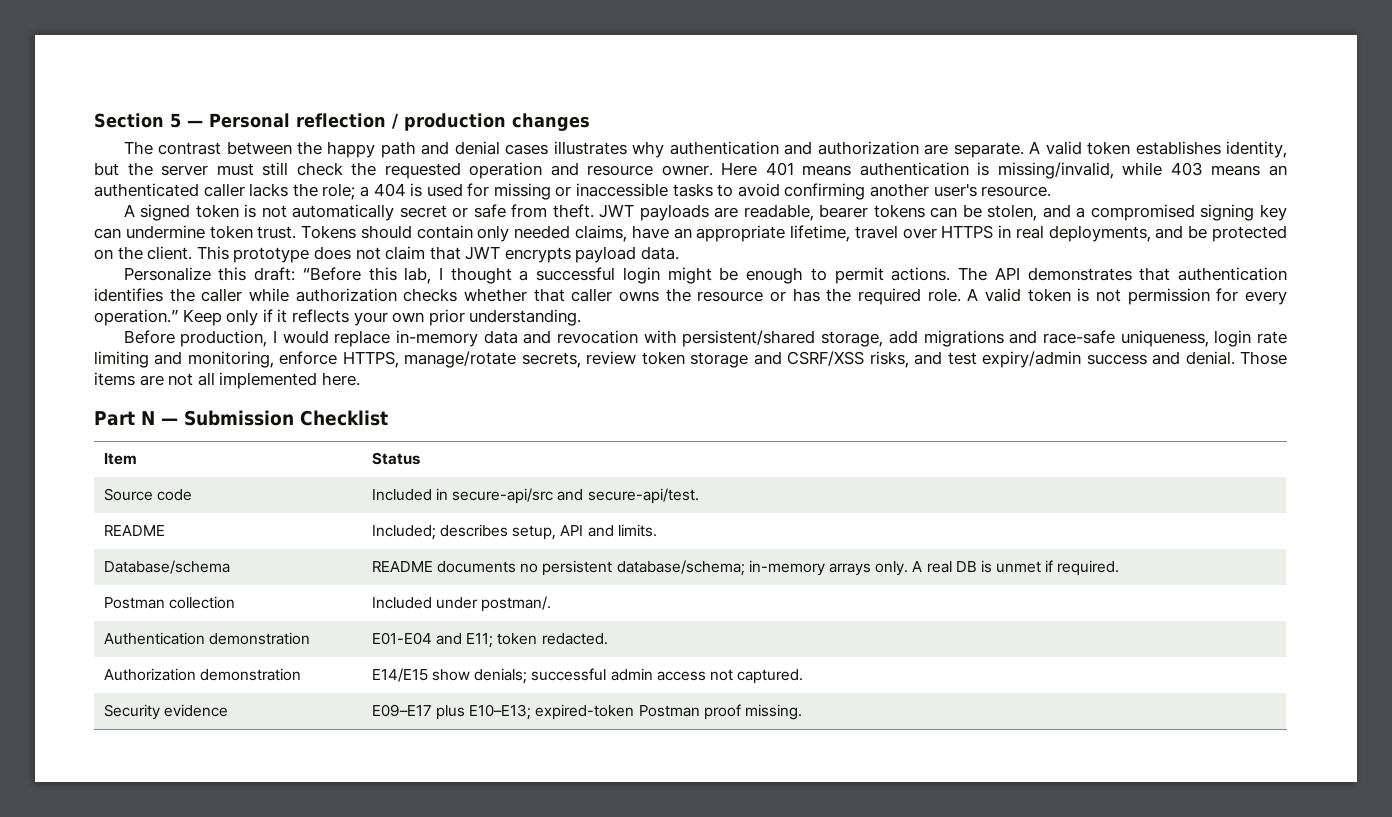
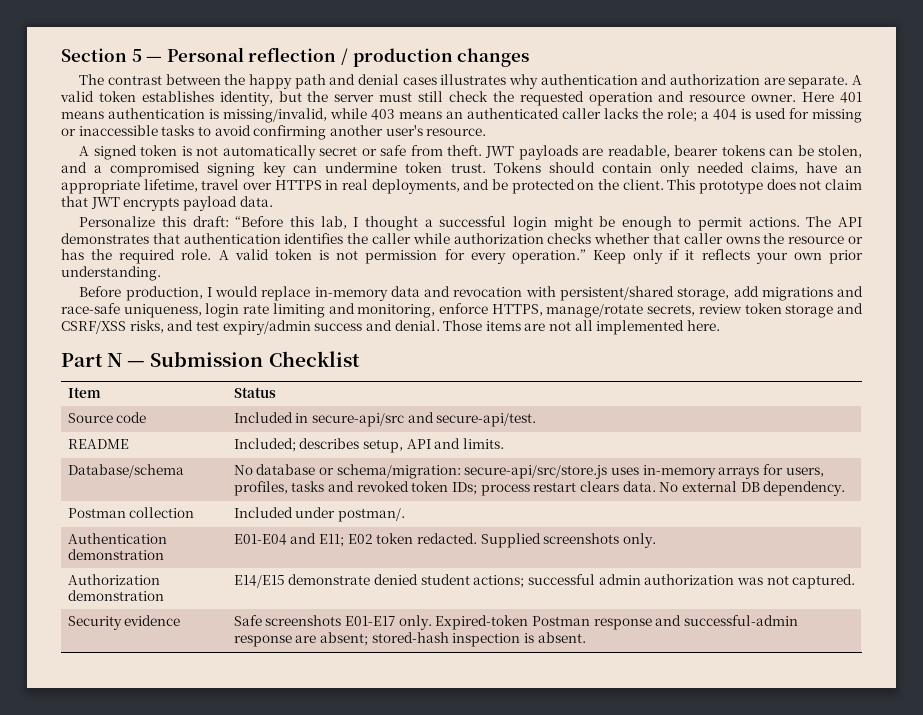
- Database/schema | README documents no persistent database/schema; in-memory arrays only. A real DB is unmet if required.
+ Database/schema | No database or schema/migration: secure-api/src/store.js uses in-memory arrays for users, profiles, tasks and revoked token IDs; process restart clears data. No external DB dependency.
- Authentication demonstration | E01-E04 and E11; token redacted.
+ Authentication demonstration | E01-E04 and E11; E02 token redacted. Supplied screenshots only.
- Authorization demonstration | E14/E15 show denials; successful admin access not captured.
- Security evidence | E09–E17 plus E10–E13; expired-token Postman proof missing.
+ Authorization demonstration | E14/E15 demonstrate denied student actions; successful admin authorization was not captured.
+ Security evidence | Safe screenshots E01-E17 only. Expired-token Postman response and successful-admin response are absent; stored-hash inspection is absent.

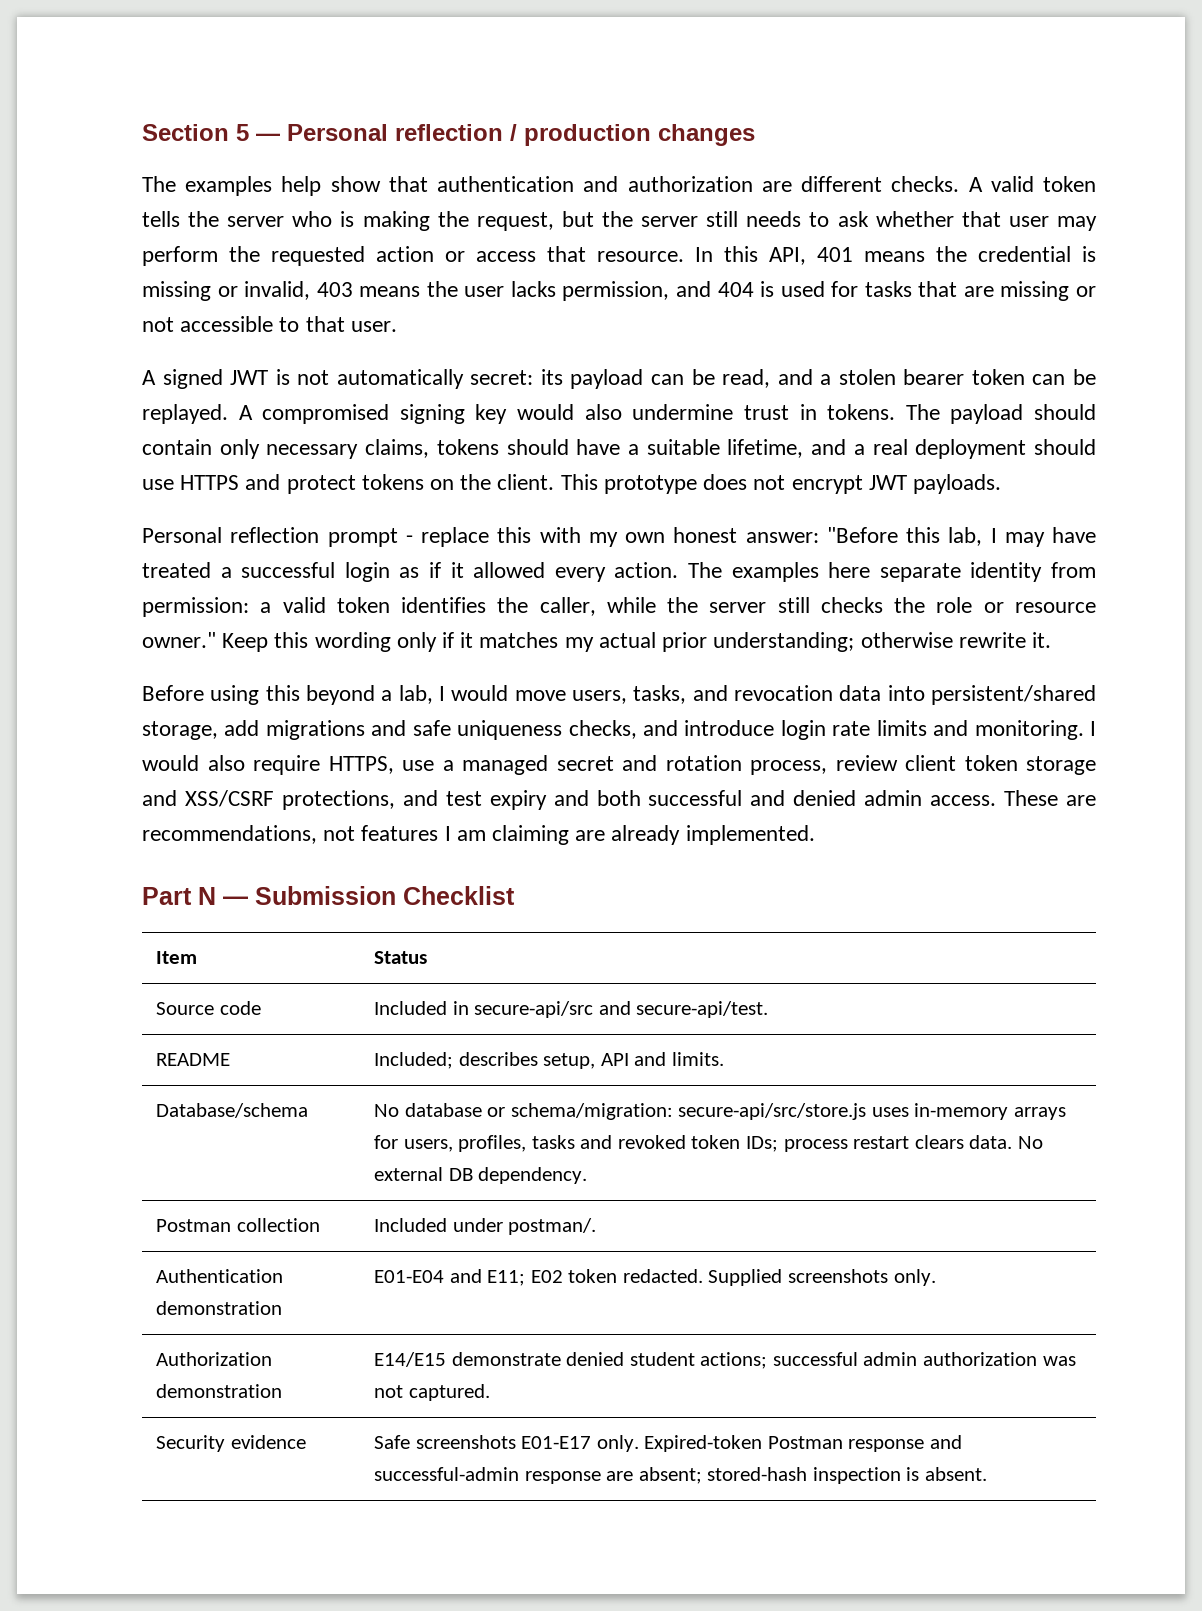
- The contrast between the happy path and denial cases illustrates why authentication and authorization are separate. A valid token establishes identity, but the server must still check the requested operation and resource owner. Here 401 means authentication is missing/invalid, while 403 means an authenticated caller lacks the role; a 404 is used for missing or inaccessible tasks to avoid confirming another user's resource.
+ The examples help show that authentication and authorization are different checks. A valid token tells the server who is making the request, but the server still needs to ask whether that user may perform the requested action or access that resource. In this API, 401 means the credential is missing or invalid, 403 means the user lacks permission, and 404 is used for tasks that are missing or not accessible to that user.
- A signed token is not automatically secret or safe from theft. JWT payloads are readable, bearer tokens can be stolen, and a compromised signing key can undermine token trust. Tokens should contain only needed claims, have an appropriate lifetime, travel over HTTPS in real deployments, and be protected on the client.
+ A signed JWT is not automatically secret: its payload can be read, and a stolen bearer token can be replayed. A compromised signing key would also undermine trust in tokens. The payload should contain only necessary claims, tokens should have a suitable lifetime, and a real deployment should use HTTPS and protect tokens on the client.
- This prototype does not claim that JWT encrypts payload data.
- Personalize this draft: “Before this lab, I thought a successful login might be enough to permit actions. The API demonstrates that authentication identifies the caller while authorization checks whether that caller owns the resource or has the required role. A valid token is not permission for every operation.” Keep only if it reflects your own prior understanding.
- Before production, I would replace in-memory data and revocation with persistent/shared storage, add migrations and race-safe uniqueness, login rate limiting and monitoring, enforce HTTPS, manage/rotate secrets, review token storage and CSRF/XSS risks, and test expiry/admin success and denial. Those items are not all implemented here.
+ This prototype does not encrypt JWT payloads.
+ Personal reflection prompt - replace this with my own honest answer: "Before this lab, I may have treated a successful login as if it allowed every action. The examples here separate identity from permission: a valid token identifies the caller, while the server still checks the role or resource owner." Keep this wording only if it matches my actual prior understanding; otherwise rewrite it.
+ Before using this beyond a lab, I would move users, tasks, and revocation data into persistent/shared storage, add migrations and safe uniqueness checks, and introduce login rate limits and monitoring. I would also require HTTPS, use a managed secret and rotation process, review client token storage and XSS/CSRF protections, and test expiry and both successful and denied admin access. These are recommendations, not features I am claiming are already implemented.

